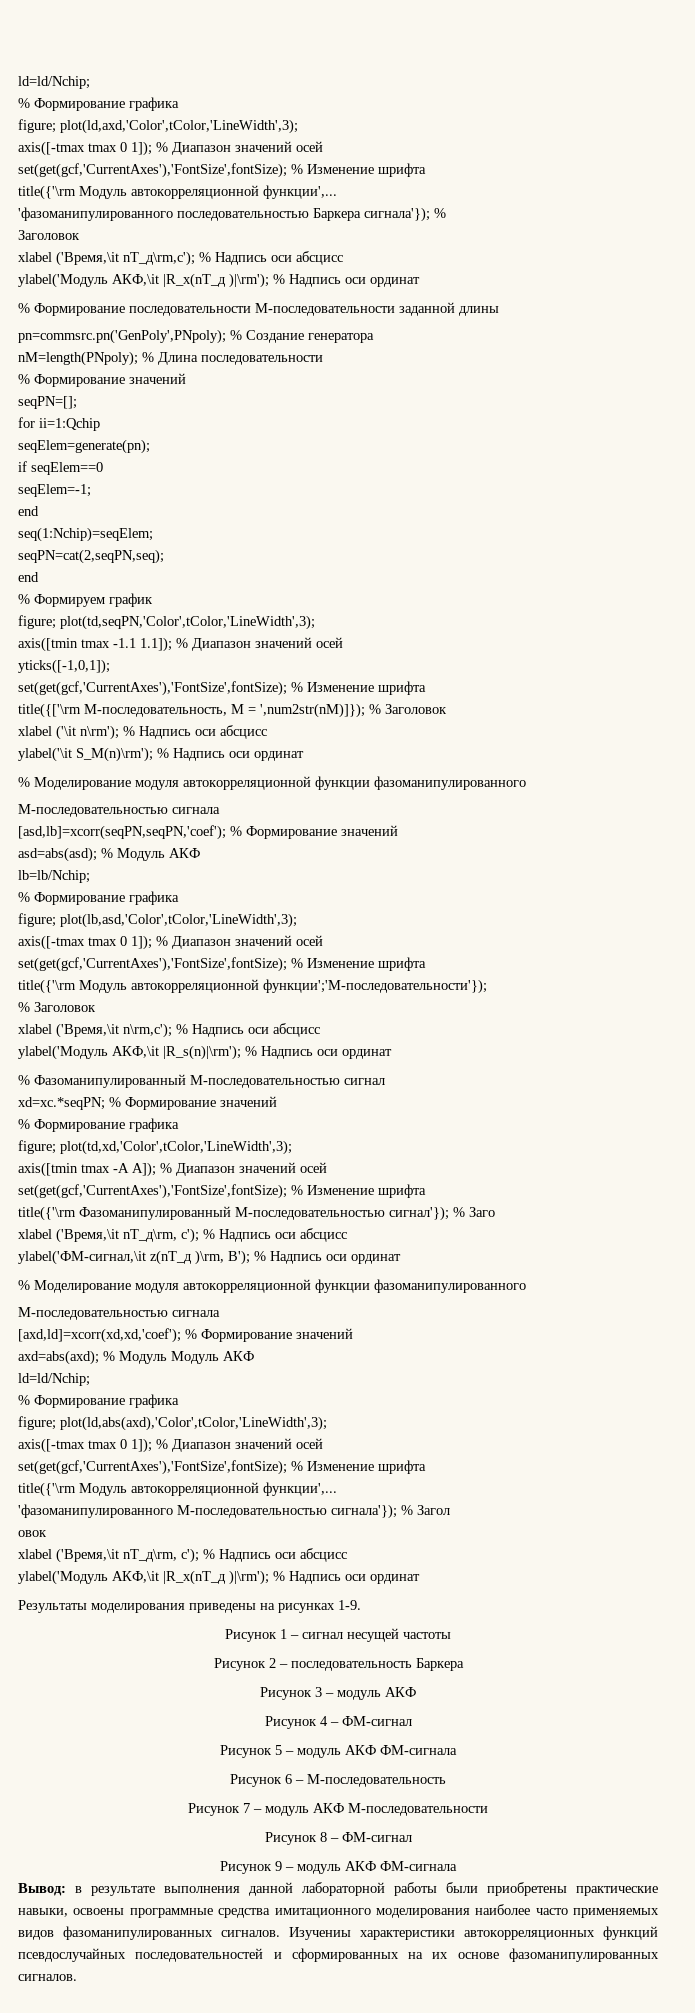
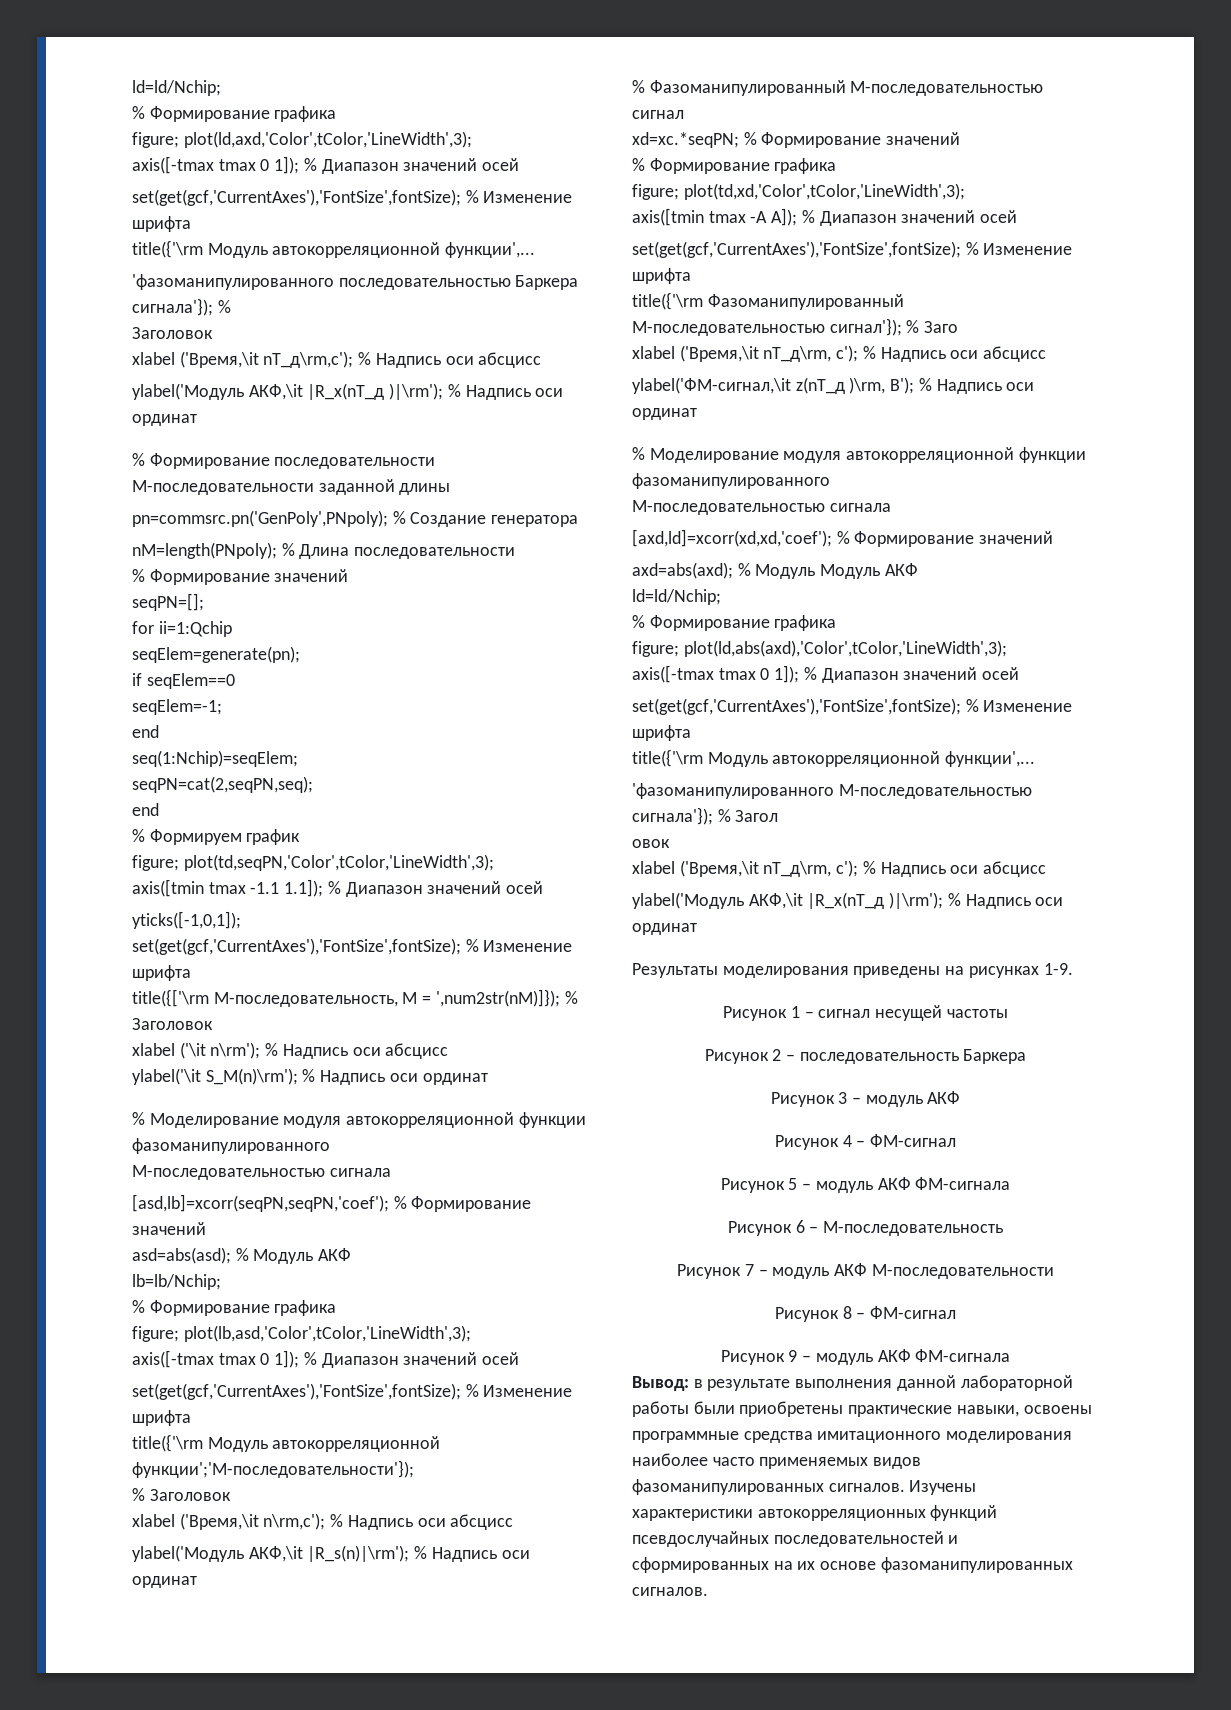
- Изучениы характеристики автокорреляционных функций псевдослучайных последовательностей и сформированных на их основе фазоманипулированных сигналов.
+ Изучены характеристики автокорреляционных функций псевдослучайных последовательностей и сформированных на их основе фазоманипулированных сигналов.

